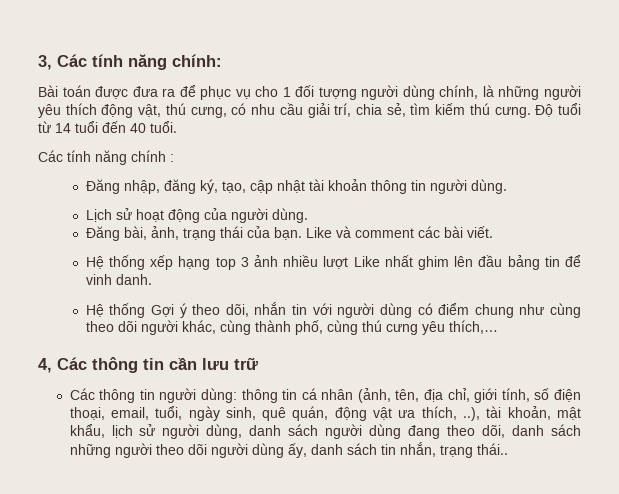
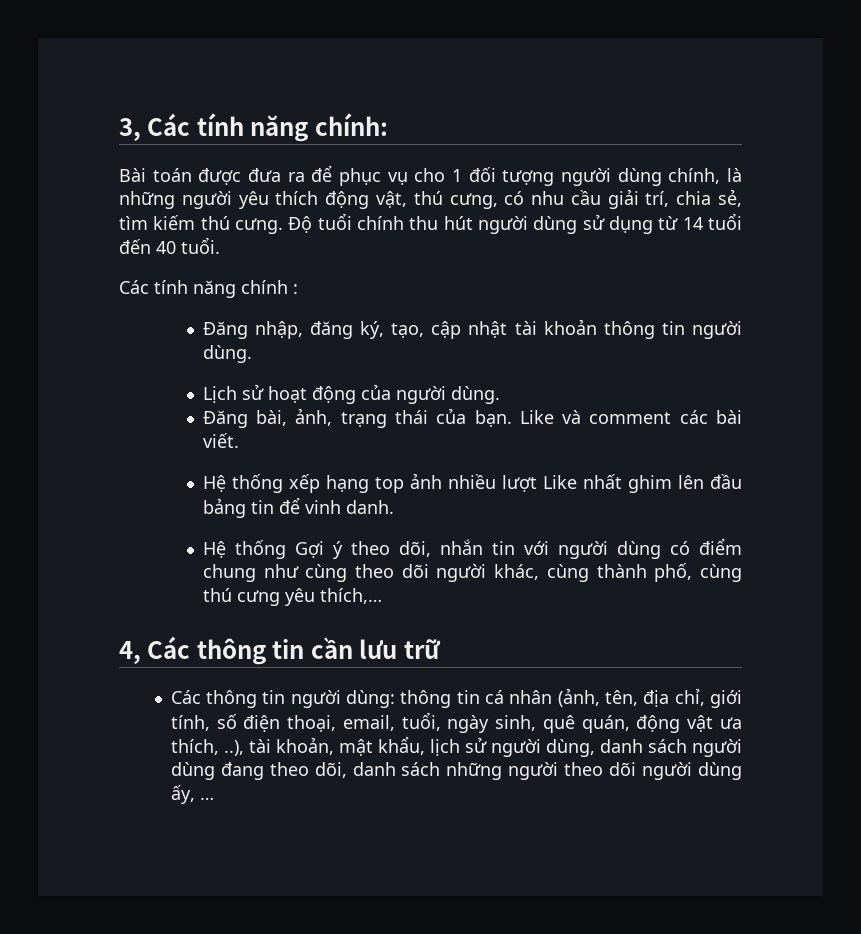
- Độ tuổi từ 14 tuổi đến 40 tuổi.
+ Độ tuổi chính thu hút người dùng sử dụng từ 14 tuổi đến 40 tuổi.
- Hệ thống xếp hạng top 3 ảnh nhiều lượt Like nhất ghim lên đầu bảng tin để vinh danh.
+ Hệ thống xếp hạng top ảnh nhiều lượt Like nhất ghim lên đầu bảng tin để vinh danh.
- Các thông tin người dùng: thông tin cá nhân (ảnh, tên, địa chỉ, giới tính, số điện thoại, email, tuổi, ngày sinh, quê quán, động vật ưa thích, ..), tài khoản, mật khẩu, lịch sử người dùng, danh sách người dùng đang theo dõi, danh sách những người theo dõi người dùng ấy, danh sách tin nhắn, trạng thái..
+ Các thông tin người dùng: thông tin cá nhân (ảnh, tên, địa chỉ, giới tính, số điện thoại, email, tuổi, ngày sinh, quê quán, động vật ưa thích, ..), tài khoản, mật khẩu, lịch sử người dùng, danh sách người dùng đang theo dõi, danh sách những người theo dõi người dùng ấy, …

